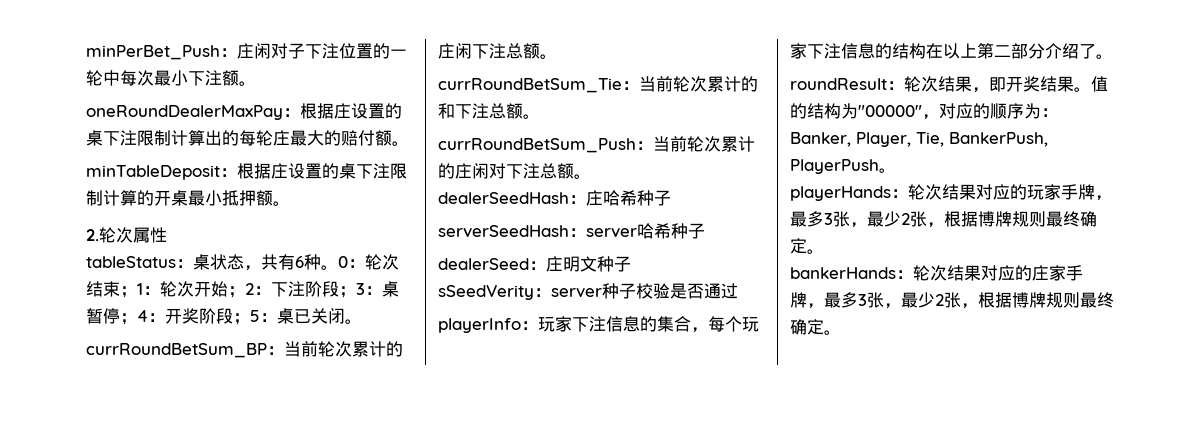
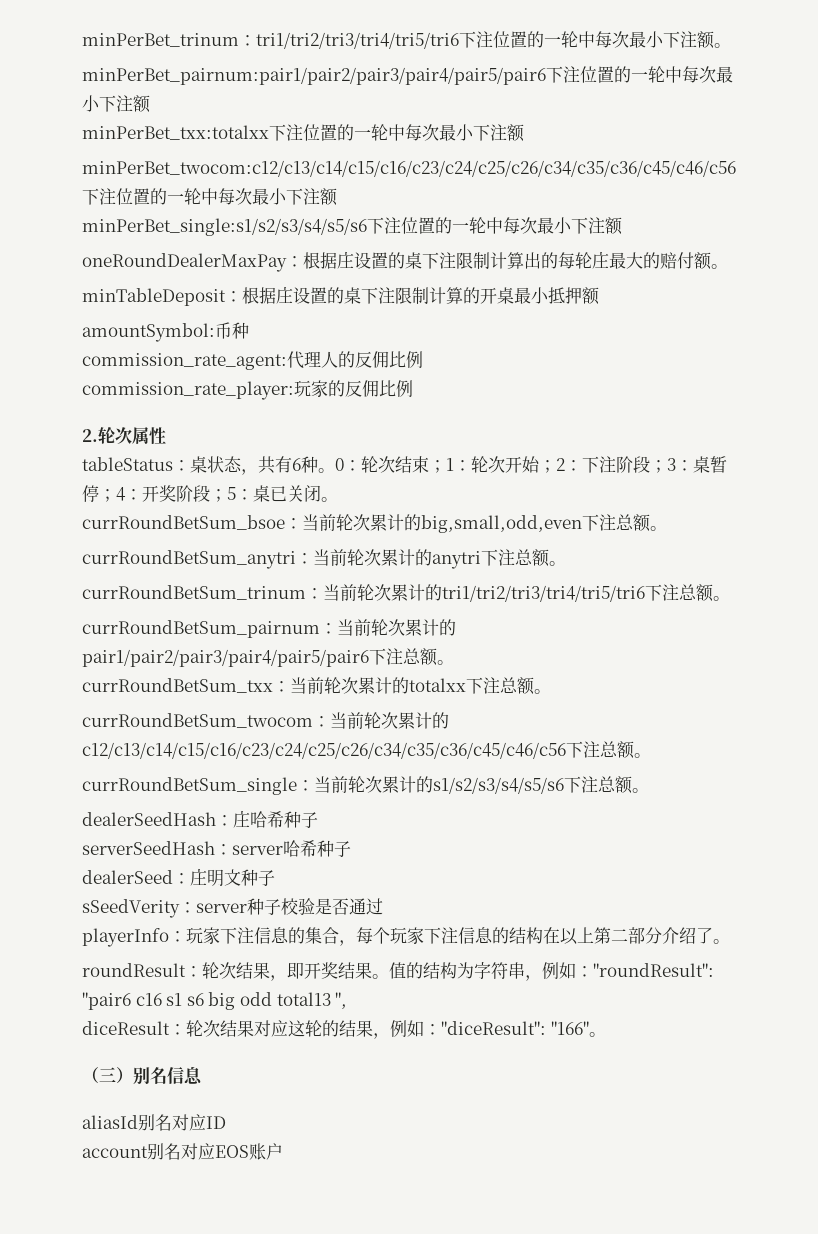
- minPerBet_Push：庄闲对子下注位置的一轮中每次最小下注额。
+ minPerBet_trinum：tri1/tri2/tri3/tri4/tri5/tri6下注位置的一轮中每次最小下注额。
+ minPerBet_pairnum:pair1/pair2/pair3/pair4/pair5/pair6下注位置的一轮中每次最小下注额
+ minPerBet_txx:totalxx下注位置的一轮中每次最小下注额
+ minPerBet_twocom:c12/c13/c14/c15/c16/c23/c24/c25/c26/c34/c35/c36/c45/c46/c56下注位置的一轮中每次最小下注额
+ minPerBet_single:s1/s2/s3/s4/s5/s6下注位置的一轮中每次最小下注额
- minTableDeposit：根据庄设置的桌下注限制计算的开桌最小抵押额。
+ minTableDeposit：根据庄设置的桌下注限制计算的开桌最小抵押额
+ amountSymbol:币种
+ commission_rate_agent:代理人的反佣比例
+ commission_rate_player:玩家的反佣比例
- currRoundBetSum_BP：当前轮次累计的庄闲下注总额。
- currRoundBetSum_Tie：当前轮次累计的和下注总额。
- currRoundBetSum_Push：当前轮次累计的庄闲对下注总额。
+ currRoundBetSum_bsoe：当前轮次累计的big,small,odd,even下注总额。
+ currRoundBetSum_anytri：当前轮次累计的anytri下注总额。
+ currRoundBetSum_trinum：当前轮次累计的tri1/tri2/tri3/tri4/tri5/tri6下注总额。
+ currRoundBetSum_pairnum：当前轮次累计的pair1/pair2/pair3/pair4/pair5/pair6下注总额。
+ currRoundBetSum_txx：当前轮次累计的totalxx下注总额。
+ currRoundBetSum_twocom：当前轮次累计的c12/c13/c14/c15/c16/c23/c24/c25/c26/c34/c35/c36/c45/c46/c56下注总额。
+ currRoundBetSum_single：当前轮次累计的s1/s2/s3/s4/s5/s6下注总额。
- 值的结构为"00000"，对应的顺序为：Banker, Player, Tie, BankerPush, PlayerPush。
- playerHands：轮次结果对应的玩家手牌，最多3张，最少2张，根据博牌规则最终确定。
- bankerHands：轮次结果对应的庄家手牌，最多3张，最少2张，根据博牌规则最终确定。
+ 值的结构为字符串，例如："roundResult": "pair6 c16 s1 s6 big odd total13 ",
+ diceResult：轮次结果对应这轮的结果，例如："diceResult": "166"。
+ （三）别名信息
+ aliasId别名对应ID
+ account别名对应EOS账户

